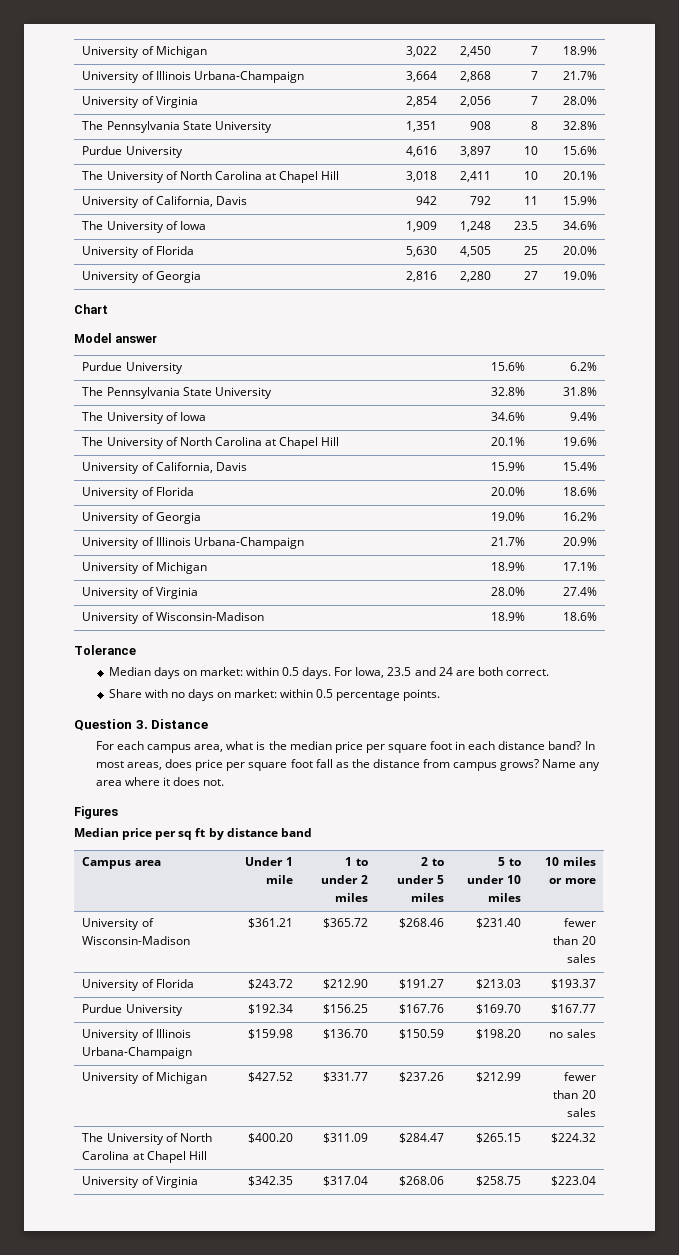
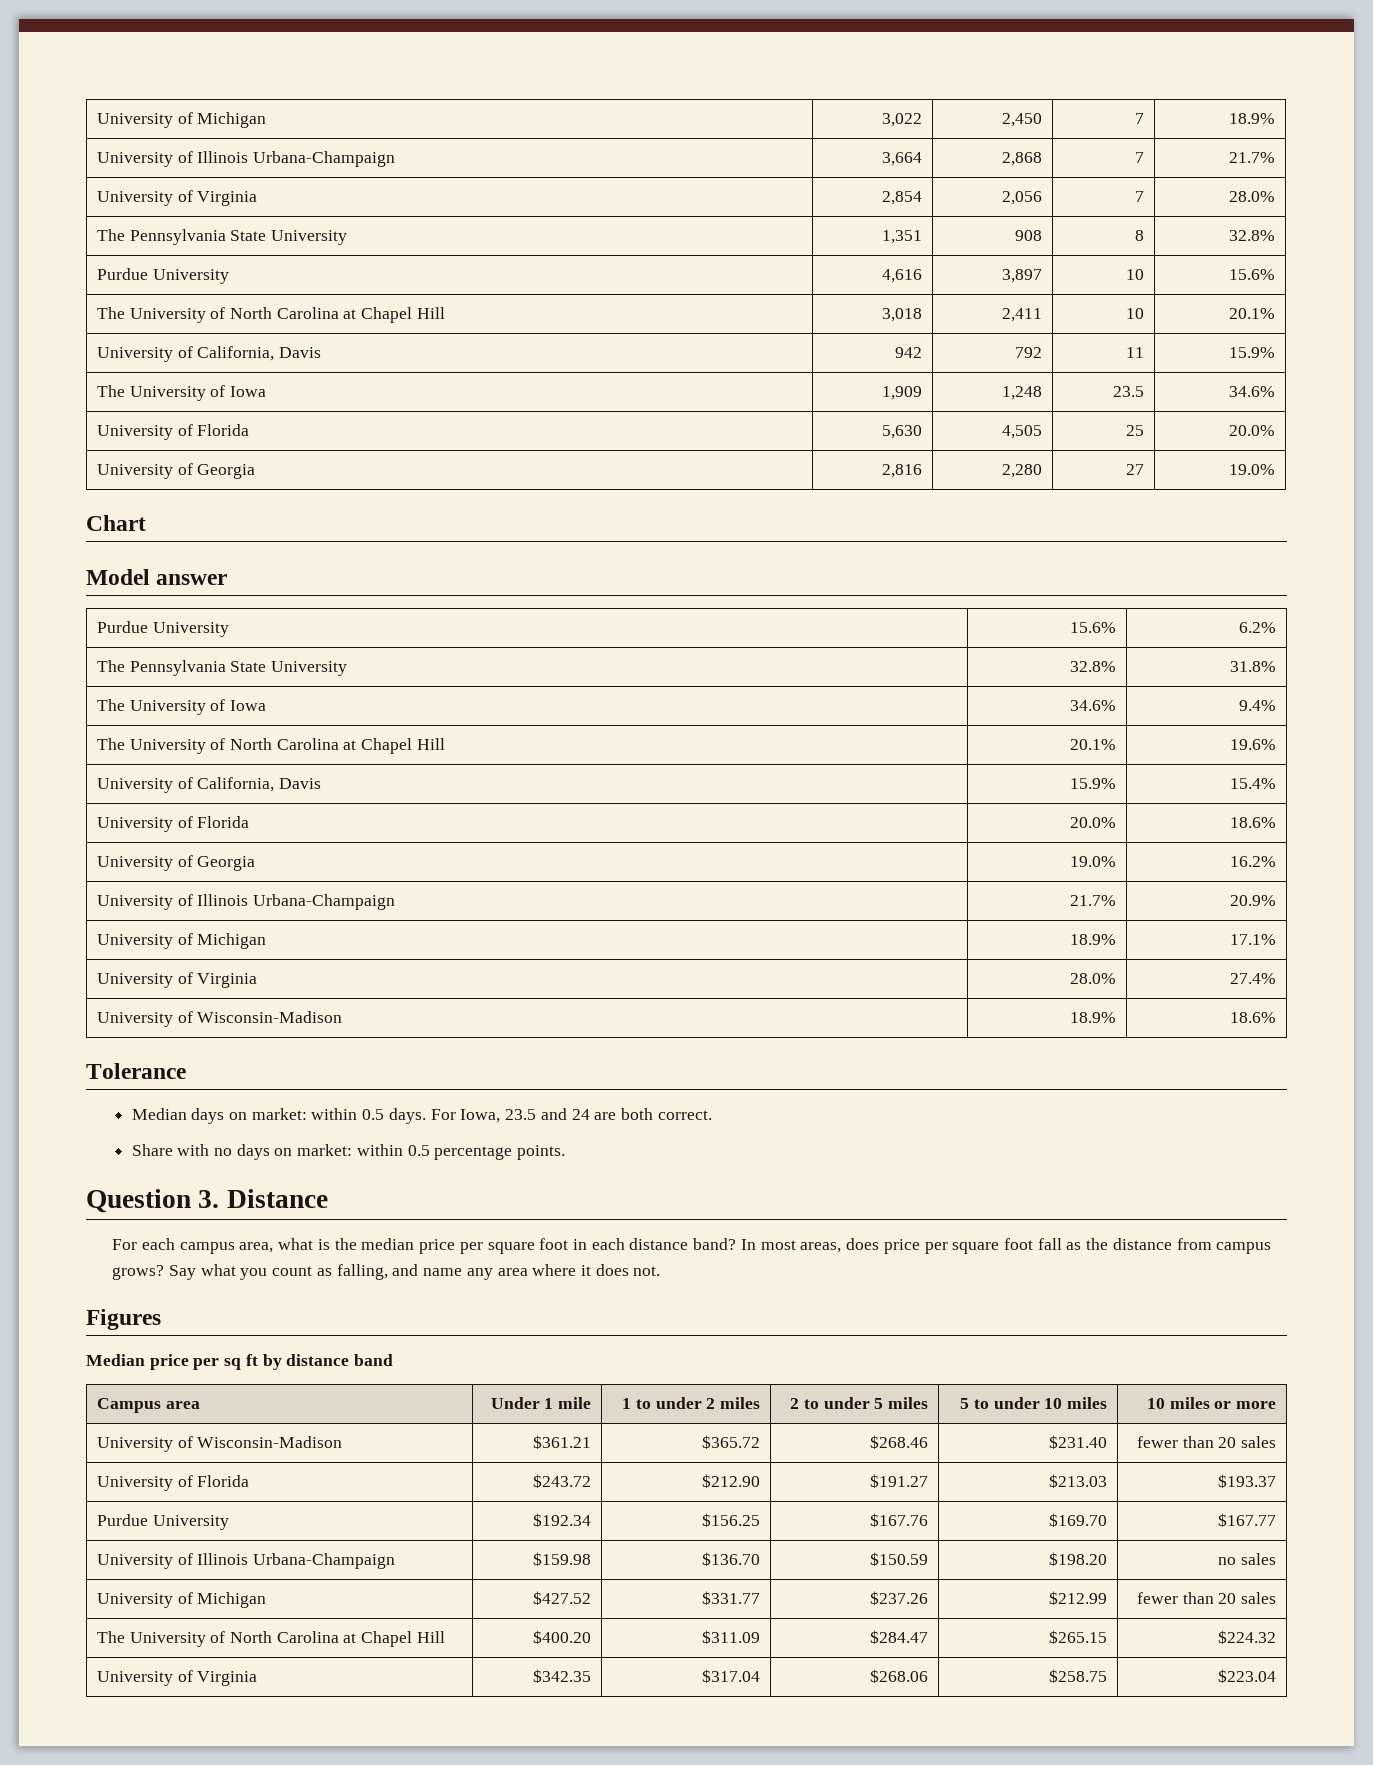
- Name any area where it does not.
+ Say what you count as falling, and name any area where it does not.

